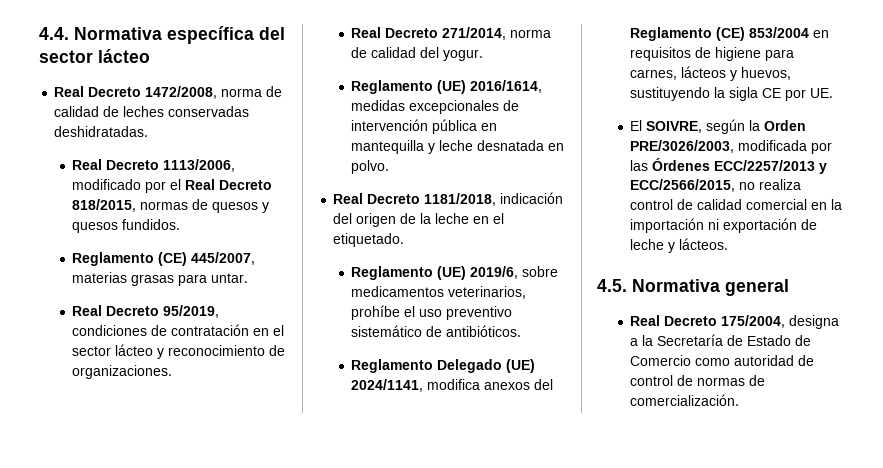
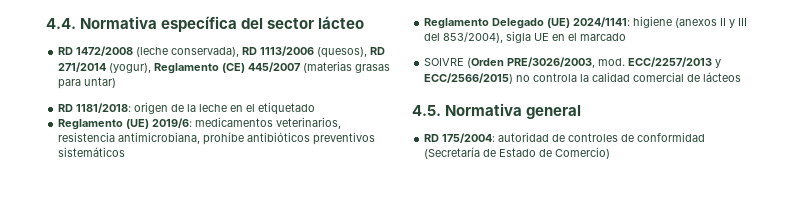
- Real Decreto 1472/2008, norma de calidad de leches conservadas deshidratadas.
- Real Decreto 1113/2006, modificado por el Real Decreto 818/2015, normas de quesos y quesos fundidos.
- Reglamento (CE) 445/2007, materias grasas para untar.
- Real Decreto 95/2019, condiciones de contratación en el sector lácteo y reconocimiento de organizaciones.
- Real Decreto 271/2014, norma de calidad del yogur.
- Reglamento (UE) 2016/1614, medidas excepcionales de intervención pública en mantequilla y leche desnatada en polvo.
- Real Decreto 1181/2018, indicación del origen de la leche en el etiquetado.
- Reglamento (UE) 2019/6, sobre medicamentos veterinarios, prohíbe el uso preventivo sistemático de antibióticos.
- Reglamento Delegado (UE) 2024/1141, modifica anexos del Reglamento (CE) 853/2004 en requisitos de higiene para carnes, lácteos y huevos, sustituyendo la sigla CE por UE.
- El SOIVRE, según la Orden PRE/3026/2003, modificada por las Órdenes ECC/2257/2013 y ECC/2566/2015, no realiza control de calidad comercial en la importación ni exportación de leche y lácteos.
+ RD 1472/2008 (leche conservada), RD 1113/2006 (quesos), RD 271/2014 (yogur), Reglamento (CE) 445/2007 (materias grasas para untar)
+ RD 1181/2018: origen de la leche en el etiquetado
+ Reglamento (UE) 2019/6: medicamentos veterinarios, resistencia antimicrobiana, prohíbe antibióticos preventivos sistemáticos
+ Reglamento Delegado (UE) 2024/1141: higiene (anexos II y III del 853/2004), sigla UE en el marcado
+ SOIVRE (Orden PRE/3026/2003, mod. ECC/2257/2013 y ECC/2566/2015) no controla la calidad comercial de lácteos
  4.5. Normativa general
- Real Decreto 175/2004, designa a la Secretaría de Estado de Comercio como autoridad de control de normas de comercialización.
+ RD 175/2004: autoridad de controles de conformidad (Secretaría de Estado de Comercio)

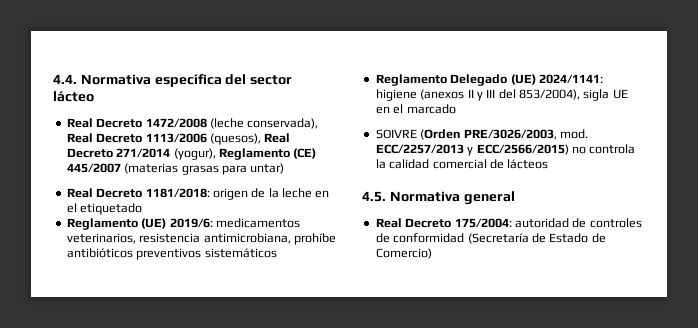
- RD 1472/2008 (leche conservada), RD 1113/2006 (quesos), RD 271/2014 (yogur), Reglamento (CE) 445/2007 (materias grasas para untar)
+ Real Decreto 1472/2008 (leche conservada), Real Decreto 1113/2006 (quesos), Real Decreto 271/2014 (yogur), Reglamento (CE) 445/2007 (materias grasas para untar)
- RD 1181/2018: origen de la leche en el etiquetado
+ Real Decreto 1181/2018: origen de la leche en el etiquetado
- RD 175/2004: autoridad de controles de conformidad (Secretaría de Estado de Comercio)
+ Real Decreto 175/2004: autoridad de controles de conformidad (Secretaría de Estado de Comercio)

